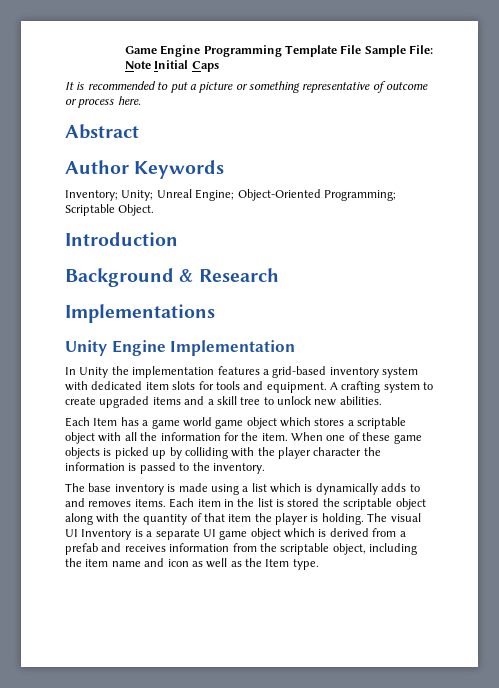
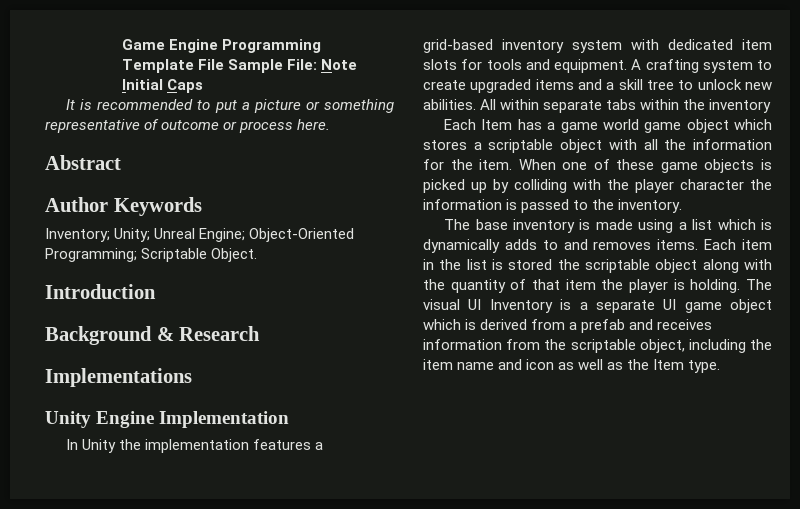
+ All within separate tabs within the inventory

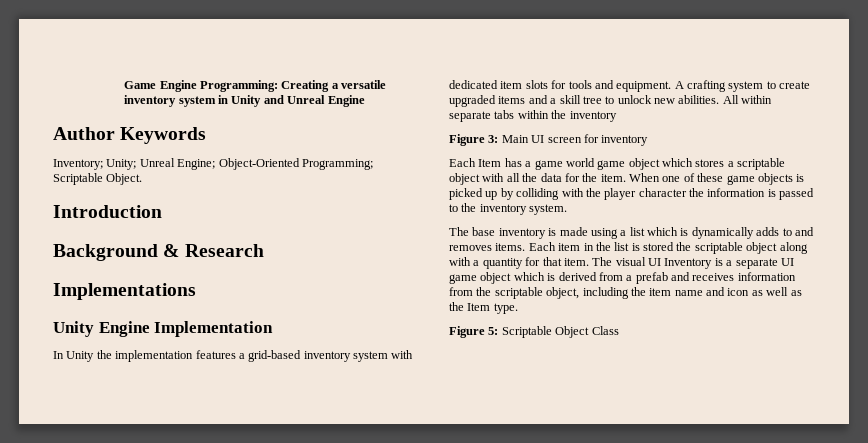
- Game Engine Programming Template File Sample File: Note Initial Caps
- It is recommended to put a picture or something representative of outcome or process here.
- Abstract
+ Game Engine Programming: Creating a versatile inventory system in Unity and Unreal Engine
+ Figure 3: Main UI screen for inventory
- Each Item has a game world game object which stores a scriptable object with all the information for the item.
+ Each Item has a game world game object which stores a scriptable object with all the data for the item.
- When one of these game objects is picked up by colliding with the player character the information is passed to the inventory.
+ When one of these game objects is picked up by colliding with the player character the information is passed to the inventory system.
- Each item in the list is stored the scriptable object along with the quantity of that item the player is holding.
+ Each item in the list is stored the scriptable object along with a quantity for that item.
+ Figure 5: Scriptable Object Class

